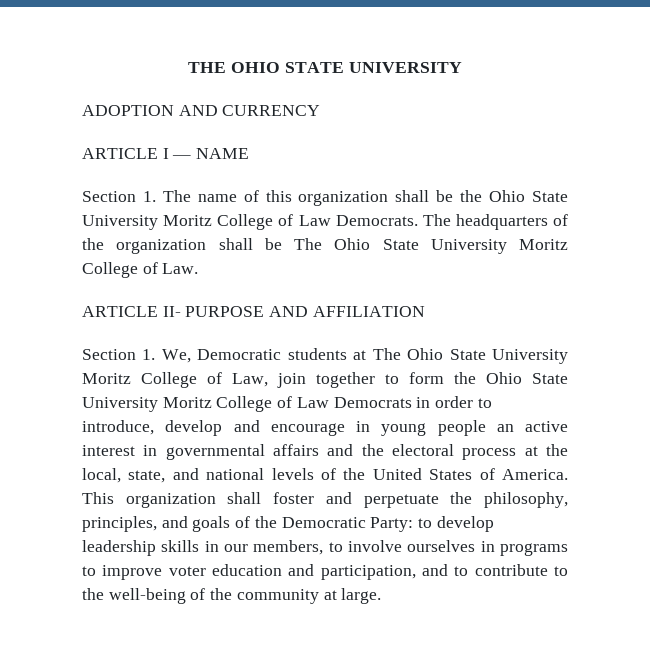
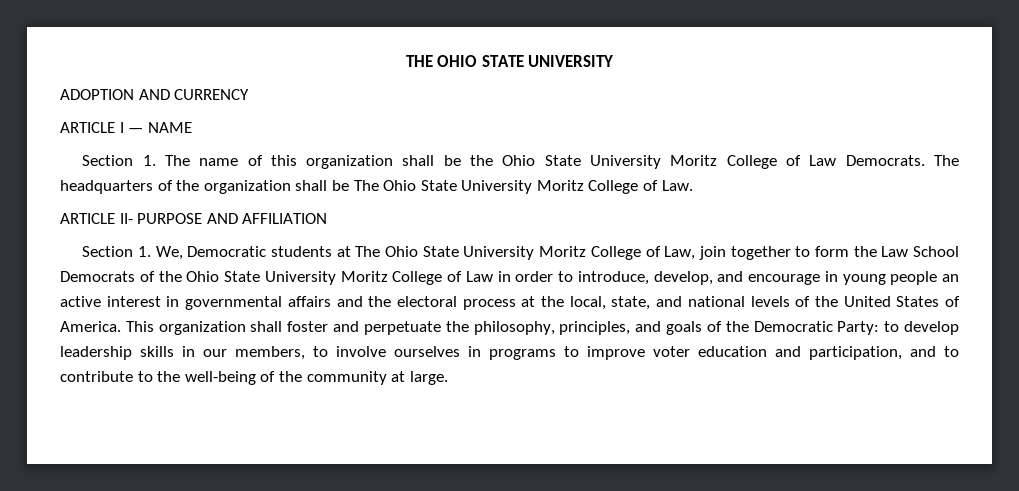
- Section 1. We, Democratic students at The Ohio State University Moritz College of Law, join together to form the Ohio State University Moritz College of Law Democrats in order to introduce, develop and encourage in young people an active interest in governmental affairs and the electoral process at the local, state, and national levels of the United States of America.
+ Section 1. We, Democratic students at The Ohio State University Moritz College of Law, join together to form the Law School Democrats of the Ohio State University Moritz College of Law in order to introduce, develop, and encourage in young people an active interest in governmental affairs and the electoral process at the local, state, and national levels of the United States of America.

